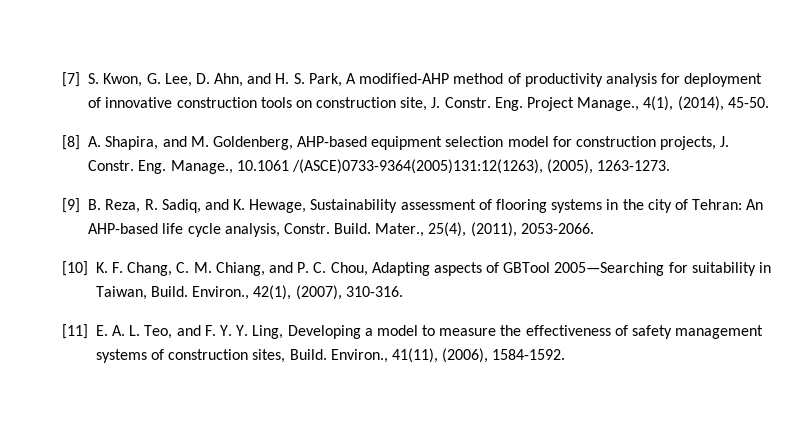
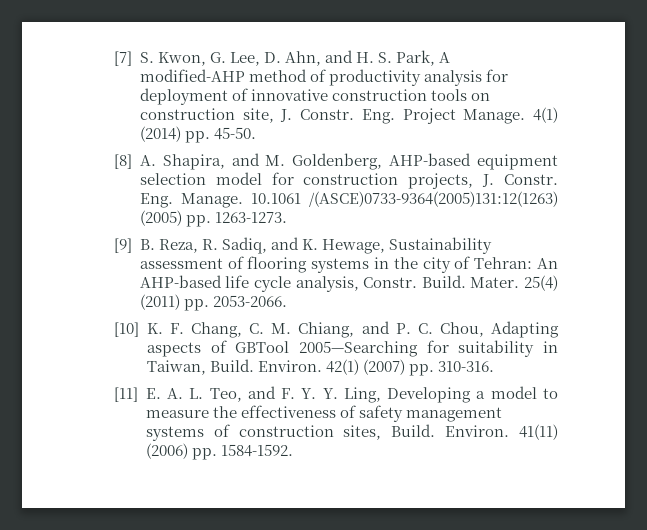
- Eng. Project Manage., 4(1), (2014), 45-50.
+ Eng. Project Manage. 4(1) (2014) pp. 45-50.
- Eng. Manage., 10.1061 /(ASCE)0733-9364(2005)131:12(1263), (2005), 1263-1273.
+ Eng. Manage. 10.1061 /(ASCE)0733-9364(2005)131:12(1263) (2005) pp. 1263-1273.
- Mater., 25(4), (2011), 2053-2066.
+ Mater. 25(4) (2011) pp. 2053-2066.
- Environ., 42(1), (2007), 310-316.
+ Environ. 42(1) (2007) pp. 310-316.
- Environ., 41(11), (2006), 1584-1592.
+ Environ. 41(11) (2006) pp. 1584-1592.

